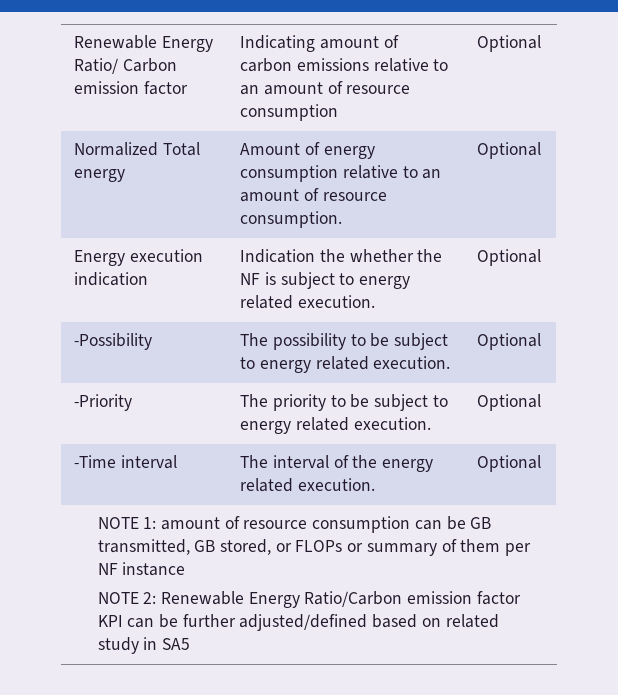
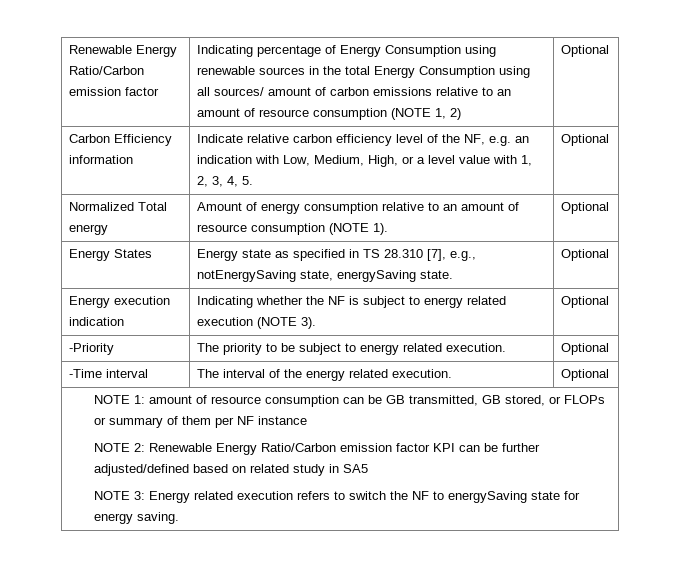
- Renewable Energy Ratio/ Carbon emission factor | Indicating amount of carbon emissions relative to an amount of resource consumption | Optional
+ Renewable Energy Ratio/Carbon emission factor | Indicating percentage of Energy Consumption using renewable sources in the total Energy Consumption using all sources/ amount of carbon emissions relative to an amount of resource consumption (NOTE 1, 2) | Optional
+ Carbon Efficiency information | Indicate relative carbon efficiency level of the NF, e.g. an indication with Low, Medium, High, or a level value with 1, 2, 3, 4, 5. | Optional
- Normalized Total energy | Amount of energy consumption relative to an amount of resource consumption. | Optional
+ Normalized Total energy | Amount of energy consumption relative to an amount of resource consumption (NOTE 1). | Optional
+ Energy States | Energy state as specified in TS 28.310 [7], e.g., notEnergySaving state, energySaving state. | Optional
- Energy execution indication | Indication the whether the NF is subject to energy related execution. | Optional
- -Possibility | The possibility to be subject to energy related execution. | Optional
+ Energy execution indication | Indicating whether the NF is subject to energy related execution (NOTE 3). | Optional
+ NOTE 3: Energy related execution refers to switch the NF to energySaving state for energy saving.

